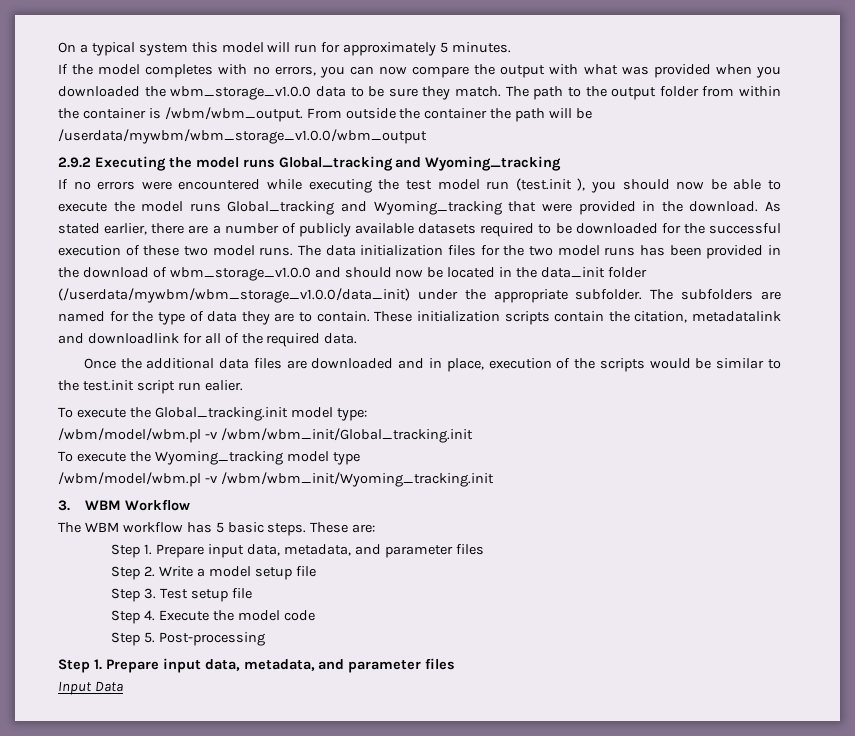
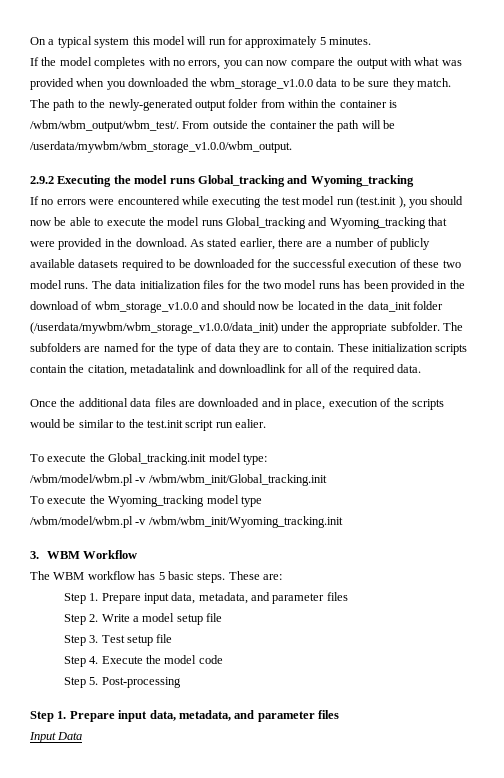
- The path to the output folder from within the container is /wbm/wbm_output.
+ The path to the newly-generated output folder from within the container is /wbm/wbm_output/wbm_test/.
- From outside the container the path will be /userdata/mywbm/wbm_storage_v1.0.0/wbm_output
+ From outside the container the path will be /userdata/mywbm/wbm_storage_v1.0.0/wbm_output.

